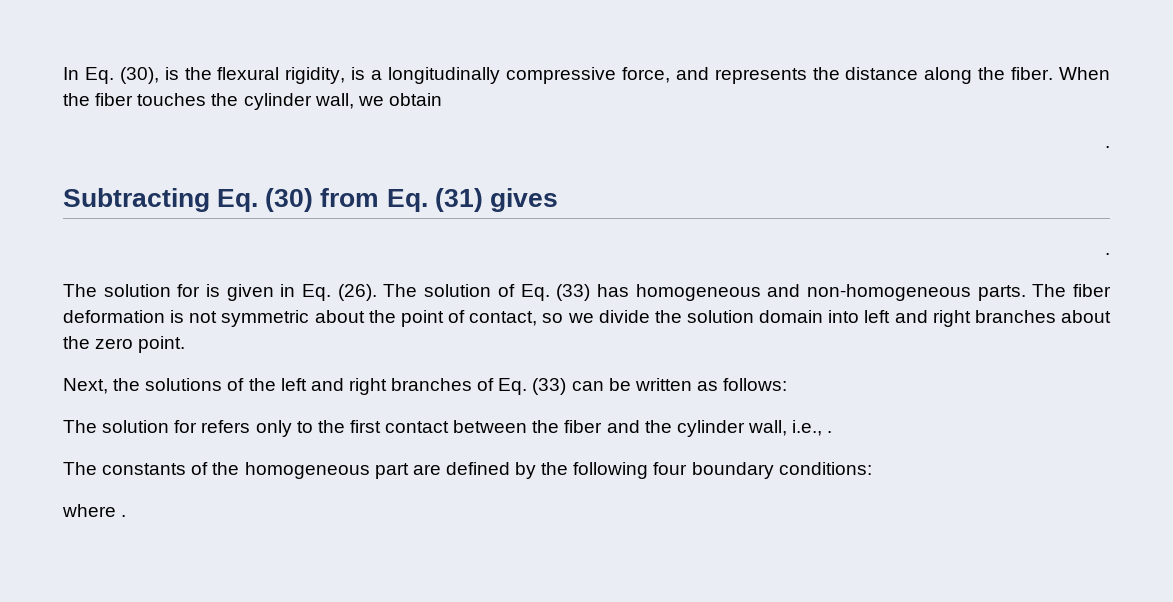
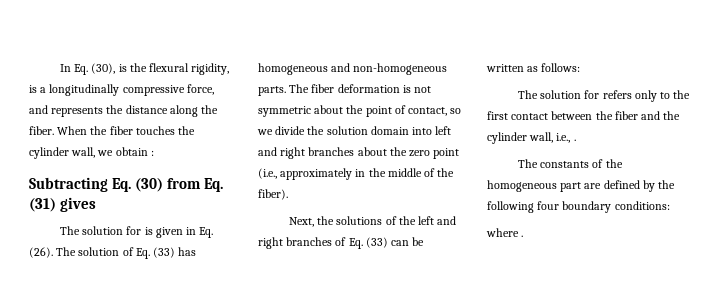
- When the fiber touches the cylinder wall, we obtain
- .
+ When the fiber touches the cylinder wall, we obtain :
  Subtracting Eq. (30) from Eq. (31) gives
- .
- The fiber deformation is not symmetric about the point of contact, so we divide the solution domain into left and right branches about the zero point.
+ The fiber deformation is not symmetric about the point of contact, so we divide the solution domain into left and right branches about the zero point (i.e., approximately in the middle of the fiber).

